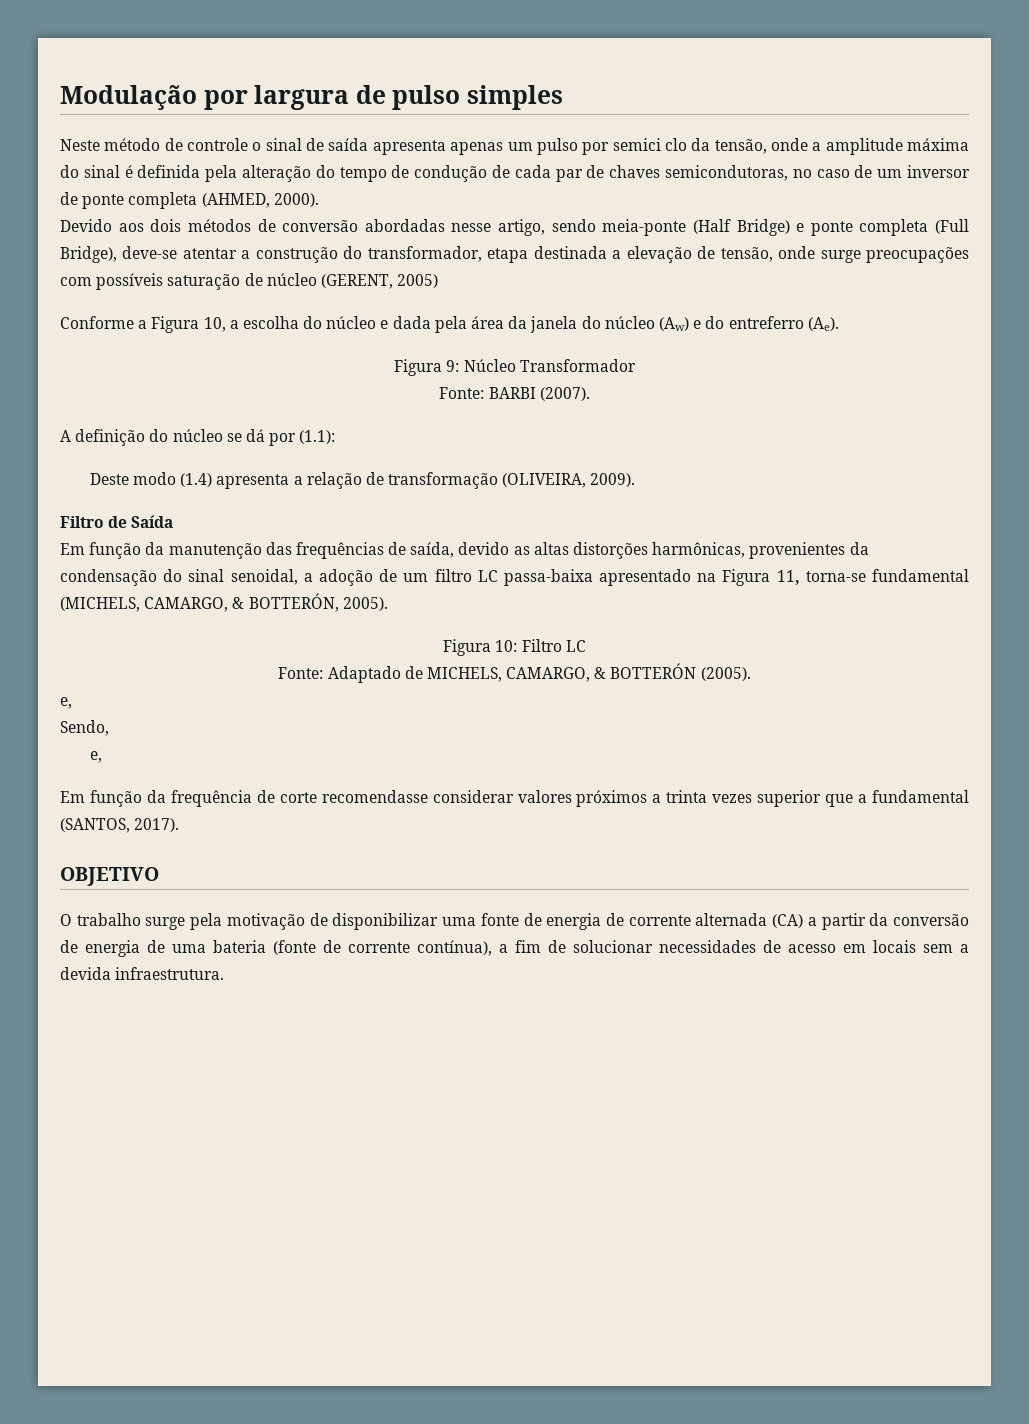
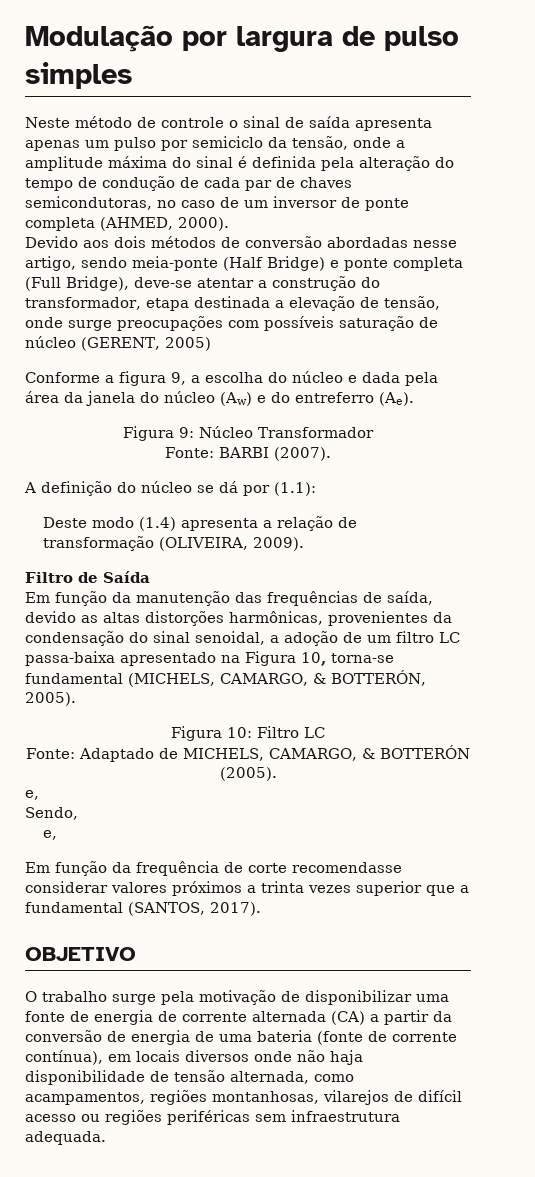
- Neste método de controle o sinal de saída apresenta apenas um pulso por semici clo da tensão, onde a amplitude máxima do sinal é definida pela alteração do tempo de condução de cada par de chaves semicondutoras, no caso de um inversor de ponte completa (AHMED, 2000).
+ Neste método de controle o sinal de saída apresenta apenas um pulso por semiciclo da tensão, onde a amplitude máxima do sinal é definida pela alteração do tempo de condução de cada par de chaves semicondutoras, no caso de um inversor de ponte completa (AHMED, 2000).
- Conforme a Figura 10, a escolha do núcleo e dada pela área da janela do núcleo (Aw) e do entreferro (Ae).
+ Conforme a figura 9, a escolha do núcleo e dada pela área da janela do núcleo (Aw) e do entreferro (Ae).
- Em função da manutenção das frequências de saída, devido as altas distorções harmônicas, provenientes da condensação do sinal senoidal, a adoção de um filtro LC passa-baixa apresentado na Figura 11, torna-se fundamental (MICHELS, CAMARGO, & BOTTERÓN, 2005).
+ Em função da manutenção das frequências de saída, devido as altas distorções harmônicas, provenientes da condensação do sinal senoidal, a adoção de um filtro LC passa-baixa apresentado na Figura 10, torna-se fundamental (MICHELS, CAMARGO, & BOTTERÓN, 2005).
- O trabalho surge pela motivação de disponibilizar uma fonte de energia de corrente alternada (CA) a partir da conversão de energia de uma bateria (fonte de corrente contínua), a fim de solucionar necessidades de acesso em locais sem a devida infraestrutura.
+ O trabalho surge pela motivação de disponibilizar uma fonte de energia de corrente alternada (CA) a partir da conversão de energia de uma bateria (fonte de corrente contínua), em locais diversos onde não haja disponibilidade de tensão alternada, como acampamentos, regiões montanhosas, vilarejos de difícil acesso ou regiões periféricas sem infraestrutura adequada.

